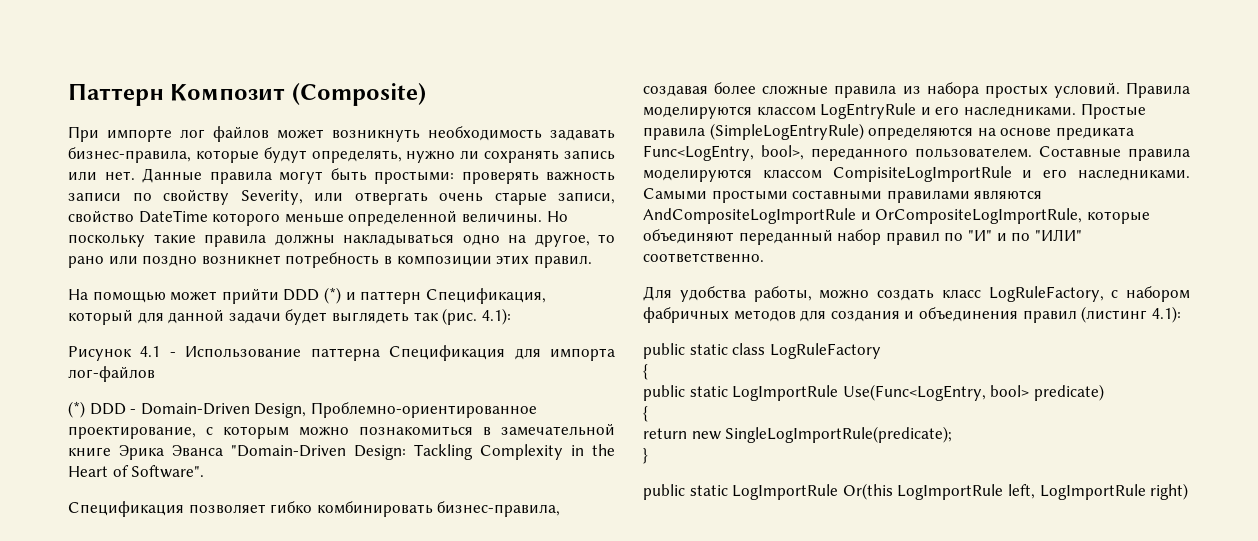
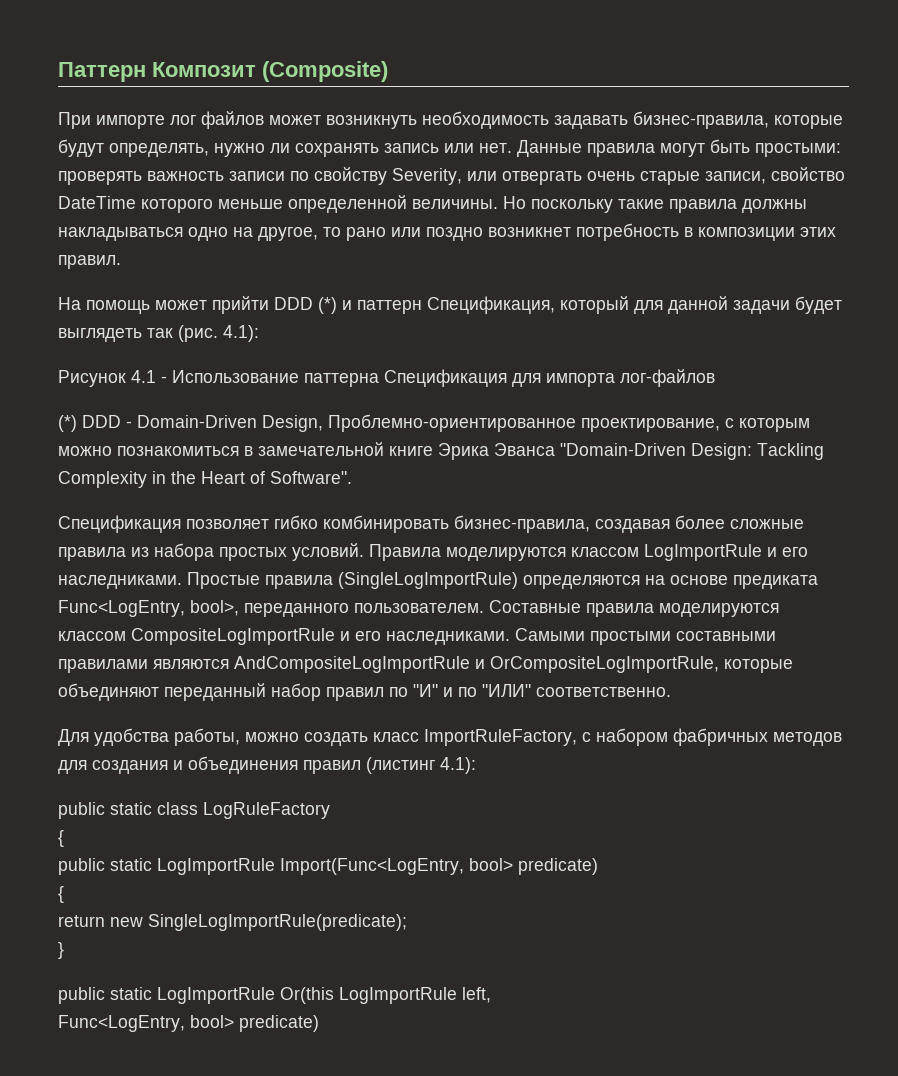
- На помощью может прийти DDD (*) и паттерн Спецификация, который для данной задачи будет выглядеть так (рис.
+ На помощь может прийти DDD (*) и паттерн Спецификация, который для данной задачи будет выглядеть так (рис.
- Правила моделируются классом LogEntryRule и его наследниками.
+ Правила моделируются классом LogImportRule и его наследниками.
- Простые правила (SimpleLogEntryRule) определяются на основе предиката Func<LogEntry, bool>, переданного пользователем.
+ Простые правила (SingleLogImportRule) определяются на основе предиката Func<LogEntry, bool>, переданного пользователем.
- Составные правила моделируются классом CompisiteLogImportRule и его наследниками.
+ Составные правила моделируются классом CompositeLogImportRule и его наследниками.
- Для удобства работы, можно создать класс LogRuleFactory, с набором фабричных методов для создания и объединения правил (листинг 4.1):
+ Для удобства работы, можно создать класс ImportRuleFactory, с набором фабричных методов для создания и объединения правил (листинг 4.1):
- public static LogImportRule Use(Func<LogEntry, bool> predicate)
+ public static LogImportRule Import(Func<LogEntry, bool> predicate)
- public static LogImportRule Or(this LogImportRule left, LogImportRule right)
+ public static LogImportRule Or(this LogImportRule left,
+ Func<LogEntry, bool> predicate)

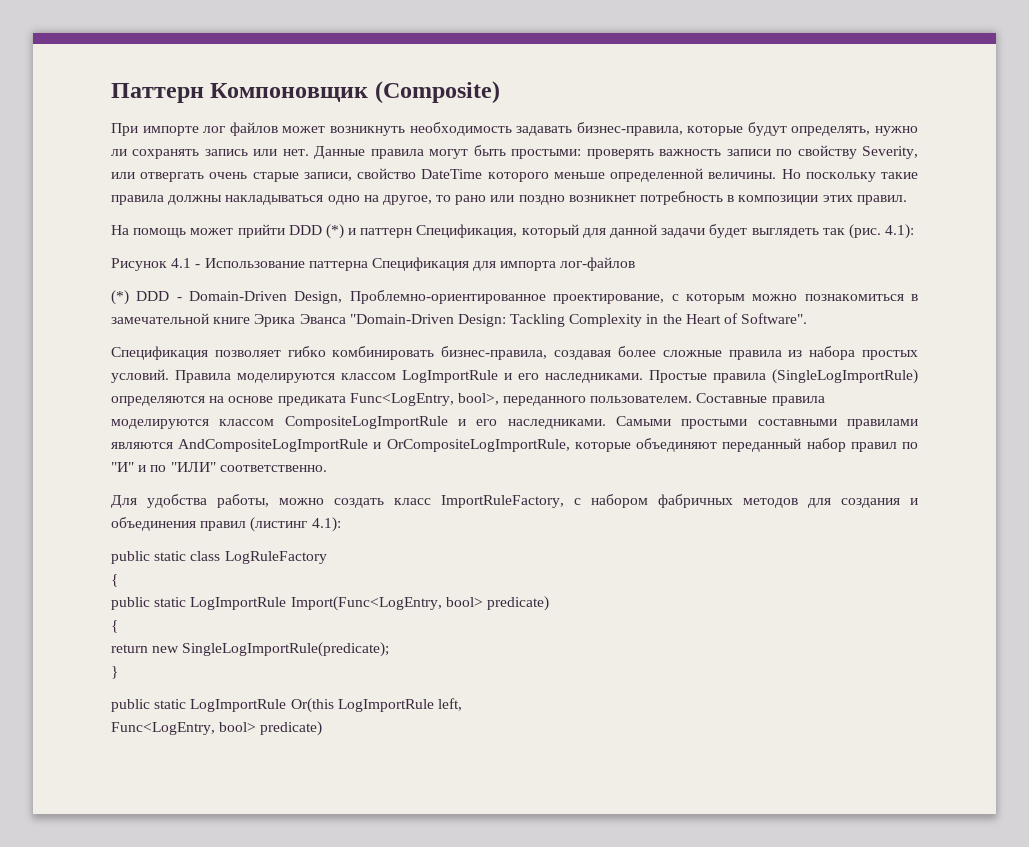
- Паттерн Композит (Composite)
+ Паттерн Компоновщик (Composite)

